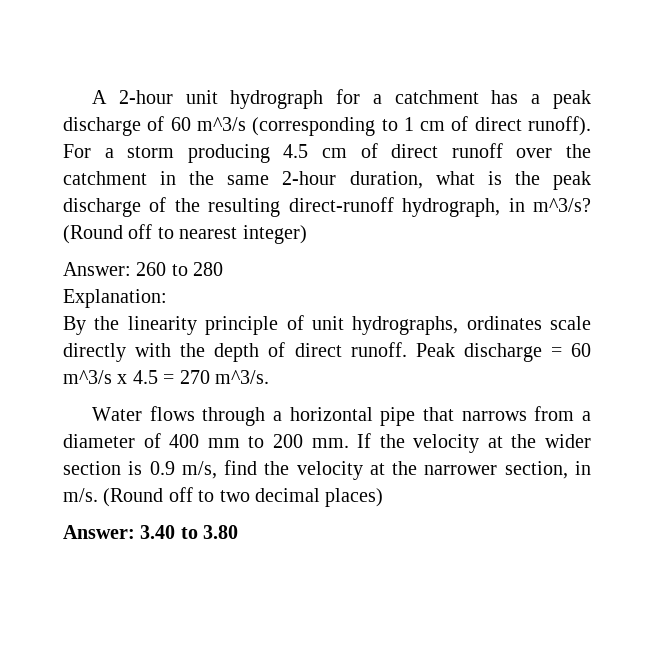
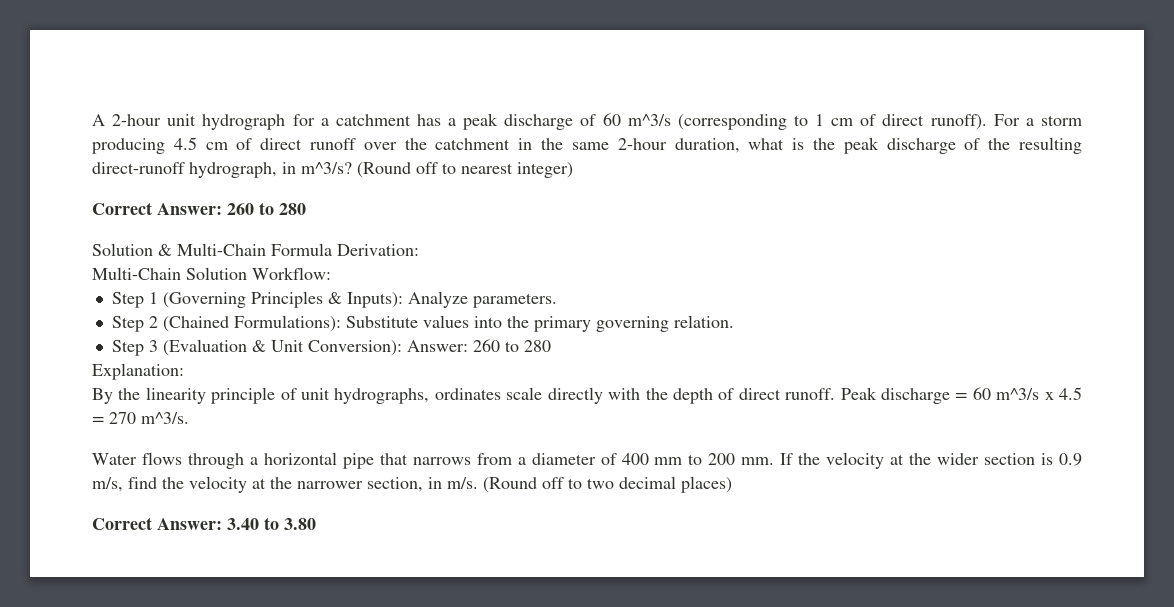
- Answer: 260 to 280
+ Correct Answer: 260 to 280
+ Solution & Multi-Chain Formula Derivation:
+ Multi-Chain Solution Workflow:
+ Step 1 (Governing Principles & Inputs): Analyze parameters.
+ Step 2 (Chained Formulations): Substitute values into the primary governing relation.
+ Step 3 (Evaluation & Unit Conversion): Answer: 260 to 280
- Answer: 3.40 to 3.80
+ Correct Answer: 3.40 to 3.80

